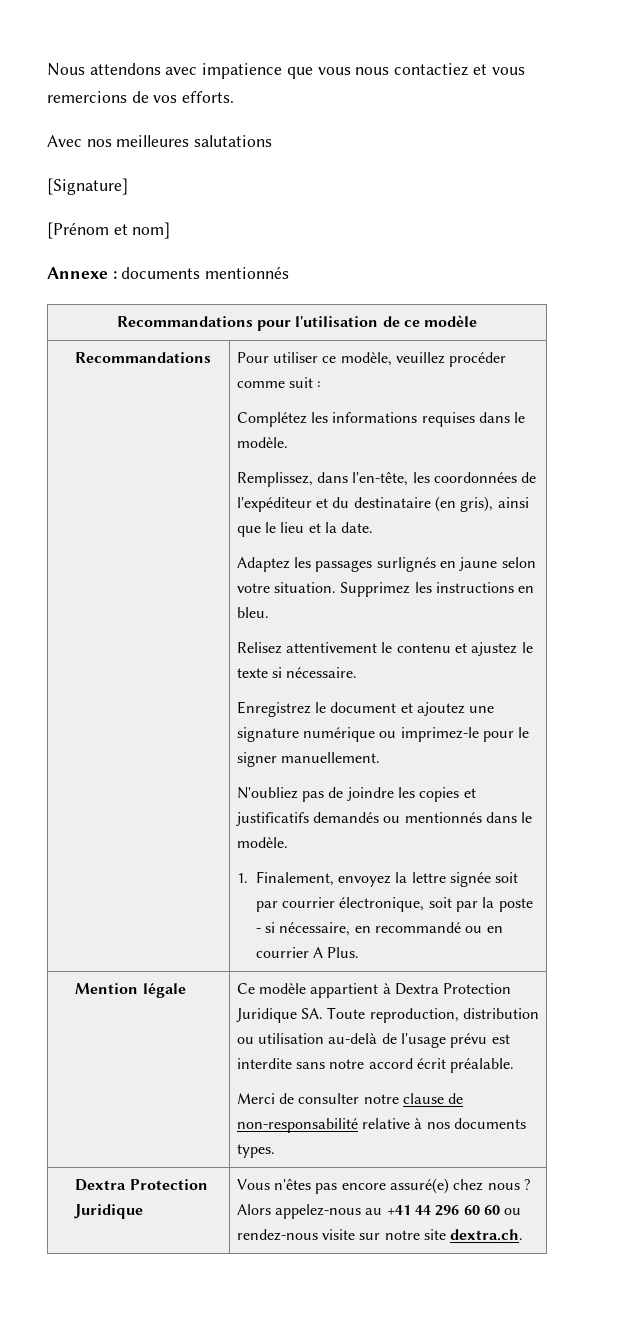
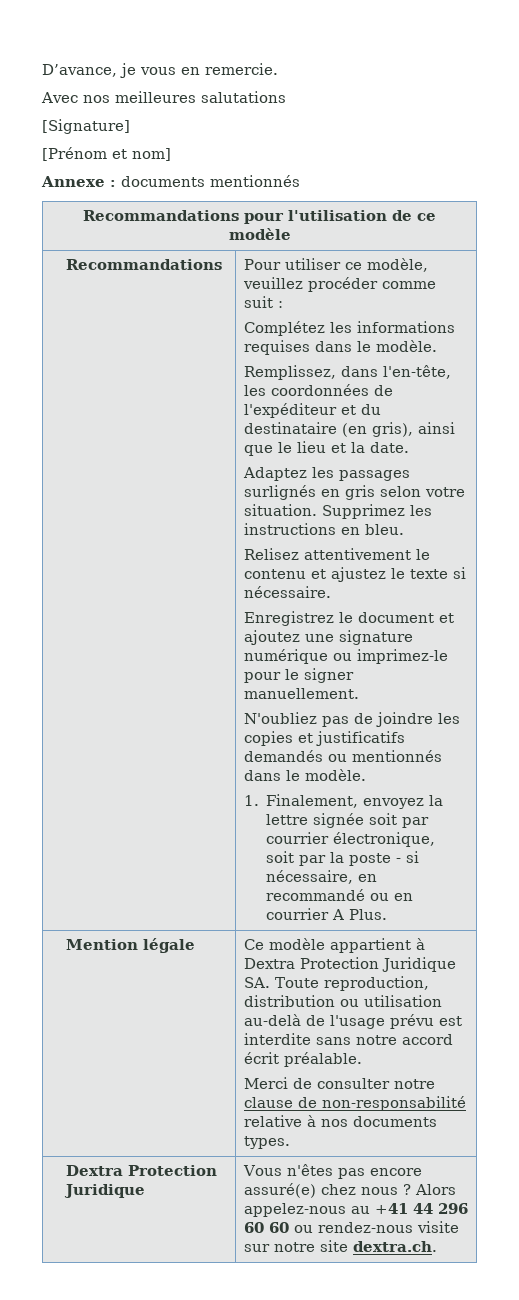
- Nous attendons avec impatience que vous nous contactiez et vous remercions de vos efforts.
+ D’avance, je vous en remercie.
- Adaptez les passages surlignés en jaune selon votre situation.
+ Adaptez les passages surlignés en gris selon votre situation.

